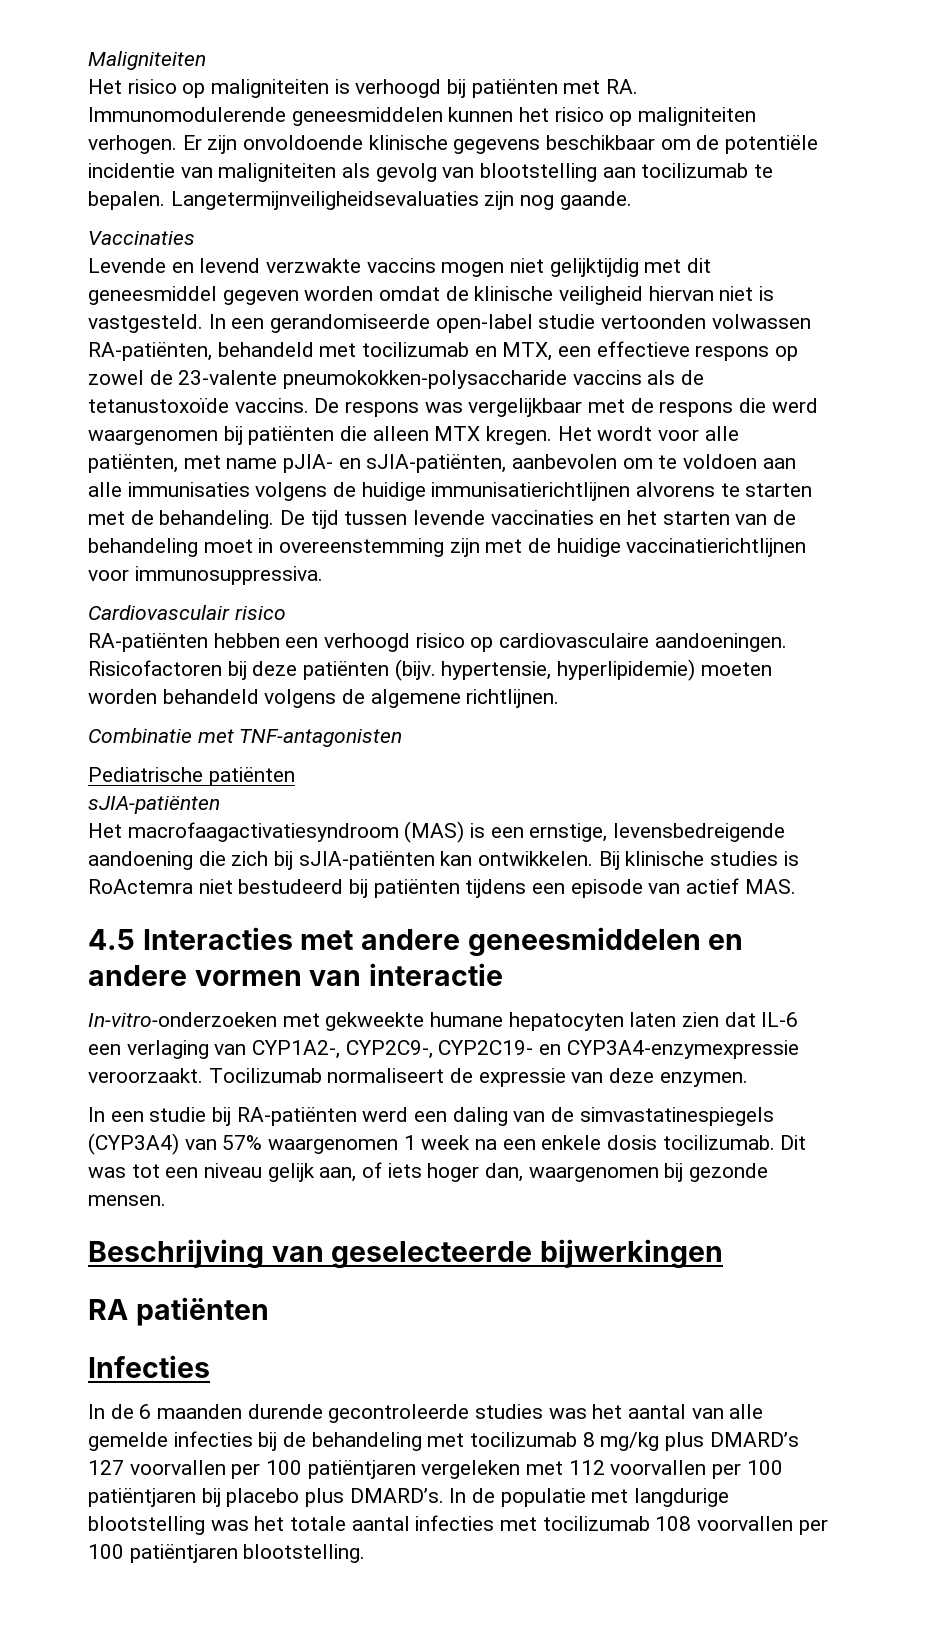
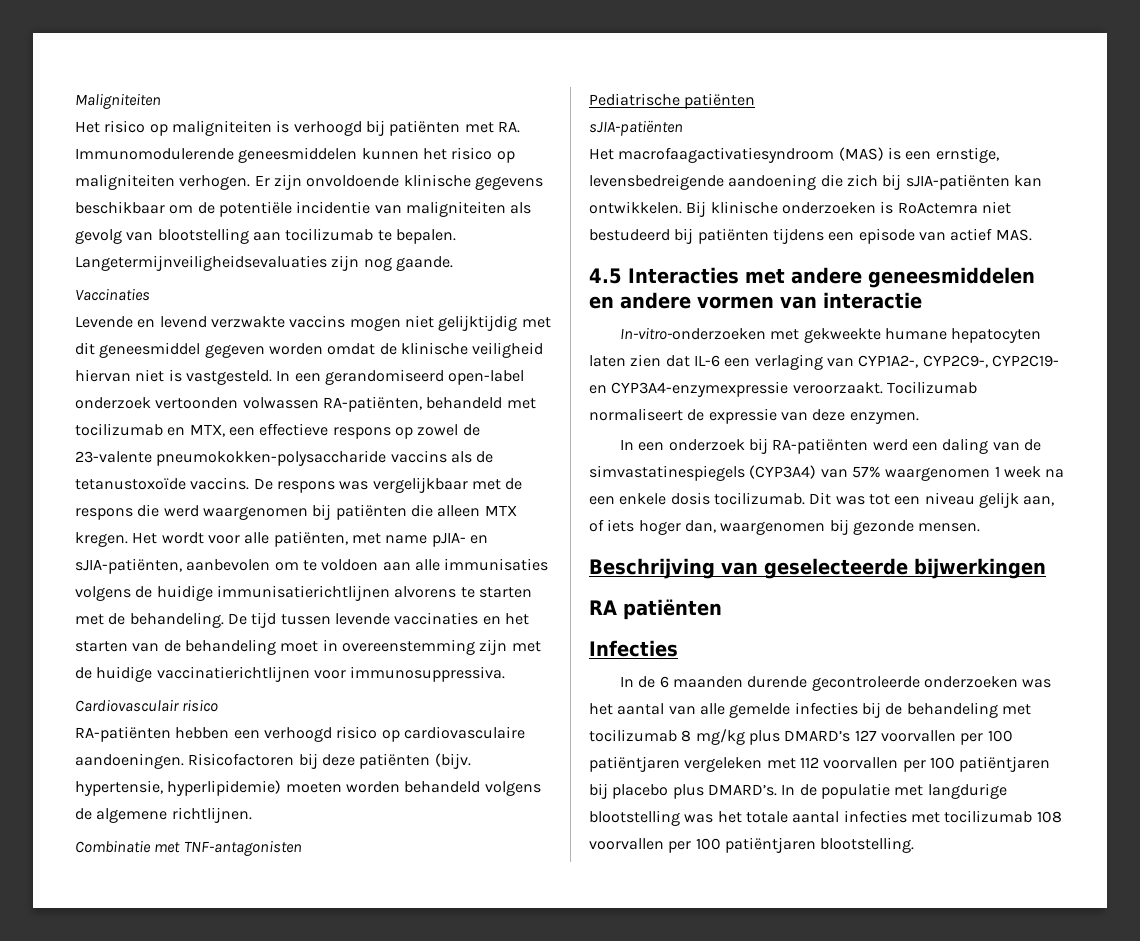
- In een gerandomiseerde open-label studie vertoonden volwassen RA-patiënten, behandeld met tocilizumab en MTX, een effectieve respons op zowel de 23-valente pneumokokken-polysaccharide vaccins als de tetanustoxoïde vaccins.
+ In een gerandomiseerd open-label onderzoek vertoonden volwassen RA-patiënten, behandeld met tocilizumab en MTX, een effectieve respons op zowel de 23-valente pneumokokken-polysaccharide vaccins als de tetanustoxoïde vaccins.
- Bij klinische studies is RoActemra niet bestudeerd bij patiënten tijdens een episode van actief MAS.
+ Bij klinische onderzoeken is RoActemra niet bestudeerd bij patiënten tijdens een episode van actief MAS.
- In een studie bij RA-patiënten werd een daling van de simvastatinespiegels (CYP3A4) van 57% waargenomen 1 week na een enkele dosis tocilizumab.
+ In een onderzoek bij RA-patiënten werd een daling van de simvastatinespiegels (CYP3A4) van 57% waargenomen 1 week na een enkele dosis tocilizumab.
- In de 6 maanden durende gecontroleerde studies was het aantal van alle gemelde infecties bij de behandeling met tocilizumab 8 mg/kg plus DMARD’s 127 voorvallen per 100 patiëntjaren vergeleken met 112 voorvallen per 100 patiëntjaren bij placebo plus DMARD’s.
+ In de 6 maanden durende gecontroleerde onderzoeken was het aantal van alle gemelde infecties bij de behandeling met tocilizumab 8 mg/kg plus DMARD’s 127 voorvallen per 100 patiëntjaren vergeleken met 112 voorvallen per 100 patiëntjaren bij placebo plus DMARD’s.

